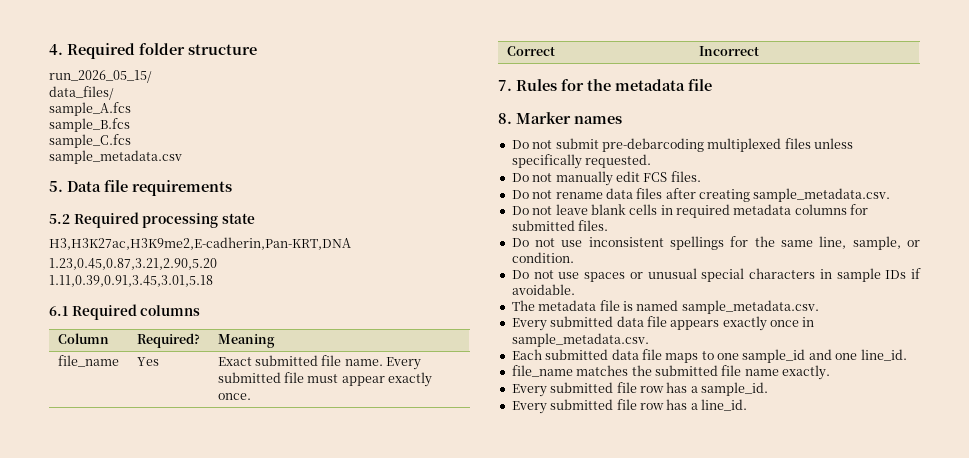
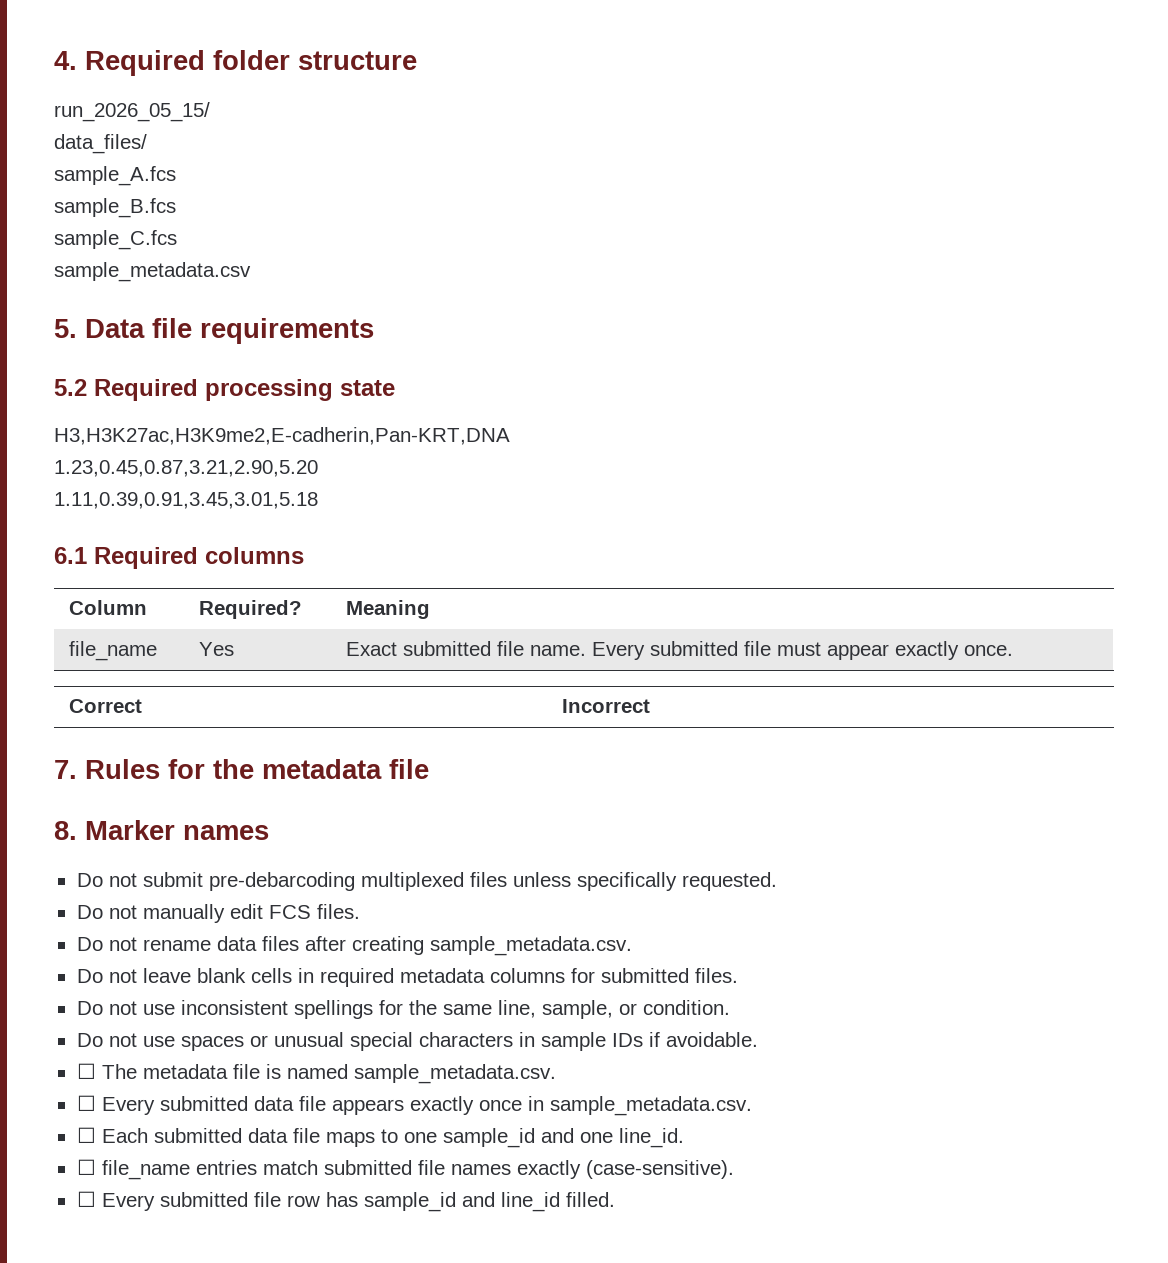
- The metadata file is named sample_metadata.csv.
+ ☐ The metadata file is named sample_metadata.csv.
- Every submitted data file appears exactly once in sample_metadata.csv.
+ ☐ Every submitted data file appears exactly once in sample_metadata.csv.
- Each submitted data file maps to one sample_id and one line_id.
+ ☐ Each submitted data file maps to one sample_id and one line_id.
- file_name matches the submitted file name exactly.
- Every submitted file row has a sample_id.
- Every submitted file row has a line_id.
+ ☐ file_name entries match submitted file names exactly (case-sensitive).
+ ☐ Every submitted file row has sample_id and line_id filled.

